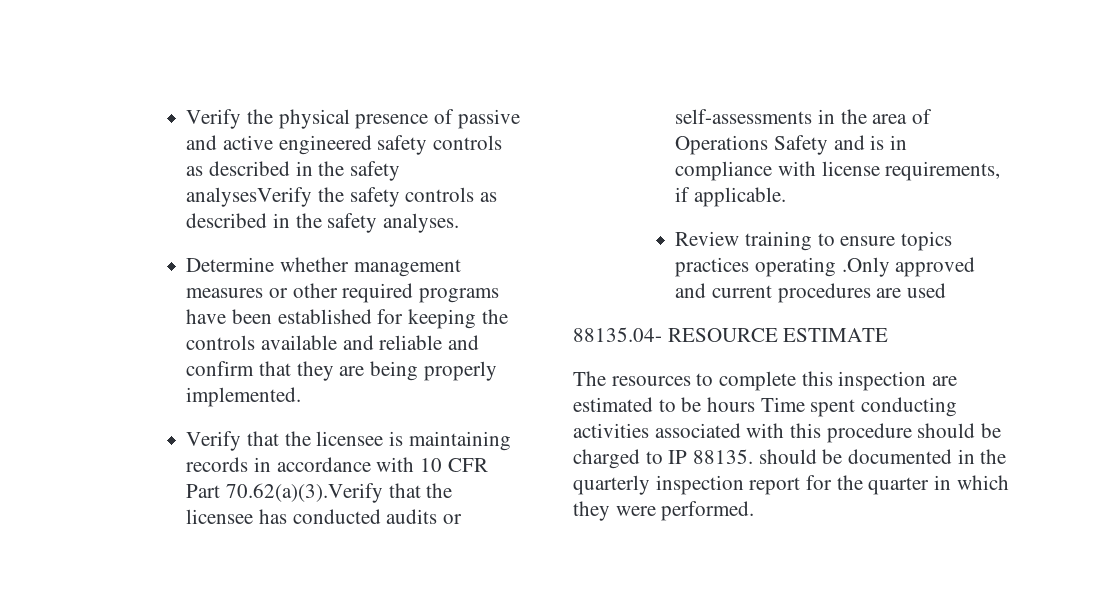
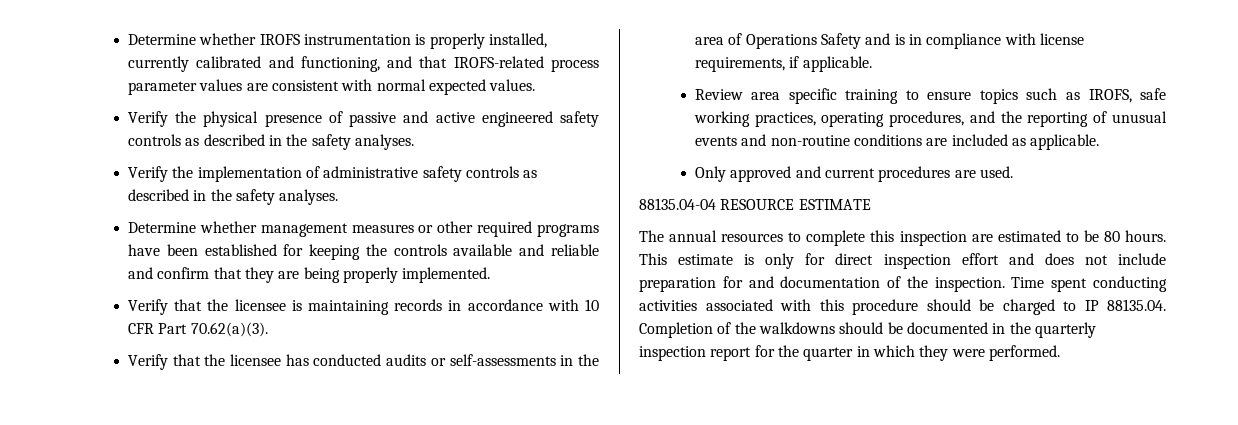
+ Determine whether IROFS instrumentation is properly installed, currently calibrated and functioning, and that IROFS-related process parameter values are consistent with normal expected values.
- Verify the physical presence of passive and active engineered safety controls as described in the safety analysesVerify the safety controls as described in the safety analyses.
+ Verify the physical presence of passive and active engineered safety controls as described in the safety analyses.
+ Verify the implementation of administrative safety controls as described in the safety analyses.
- Verify that the licensee is maintaining records in accordance with 10 CFR Part 70.62(a)(3).Verify that the licensee has conducted audits or self-assessments in the area of Operations Safety and is in compliance with license requirements, if applicable.
+ Verify that the licensee is maintaining records in accordance with 10 CFR Part 70.62(a)(3).
+ Verify that the licensee has conducted audits or self-assessments in the area of Operations Safety and is in compliance with license requirements, if applicable.
- Review training to ensure topics practices operating .Only approved and current procedures are used
- 88135.04- RESOURCE ESTIMATE
+ Review area specific training to ensure topics such as IROFS, safe working practices, operating procedures, and the reporting of unusual events and non-routine conditions are included as applicable.
+ Only approved and current procedures are used.
+ 88135.04-04 RESOURCE ESTIMATE
- The resources to complete this inspection are estimated to be hours Time spent conducting activities associated with this procedure should be charged to IP 88135. should be documented in the quarterly inspection report for the quarter in which they were performed.
+ The annual resources to complete this inspection are estimated to be 80 hours. This estimate is only for direct inspection effort and does not include preparation for and documentation of the inspection. Time spent conducting activities associated with this procedure should be charged to IP 88135.04. Completion of the walkdowns should be documented in the quarterly inspection report for the quarter in which they were performed.

